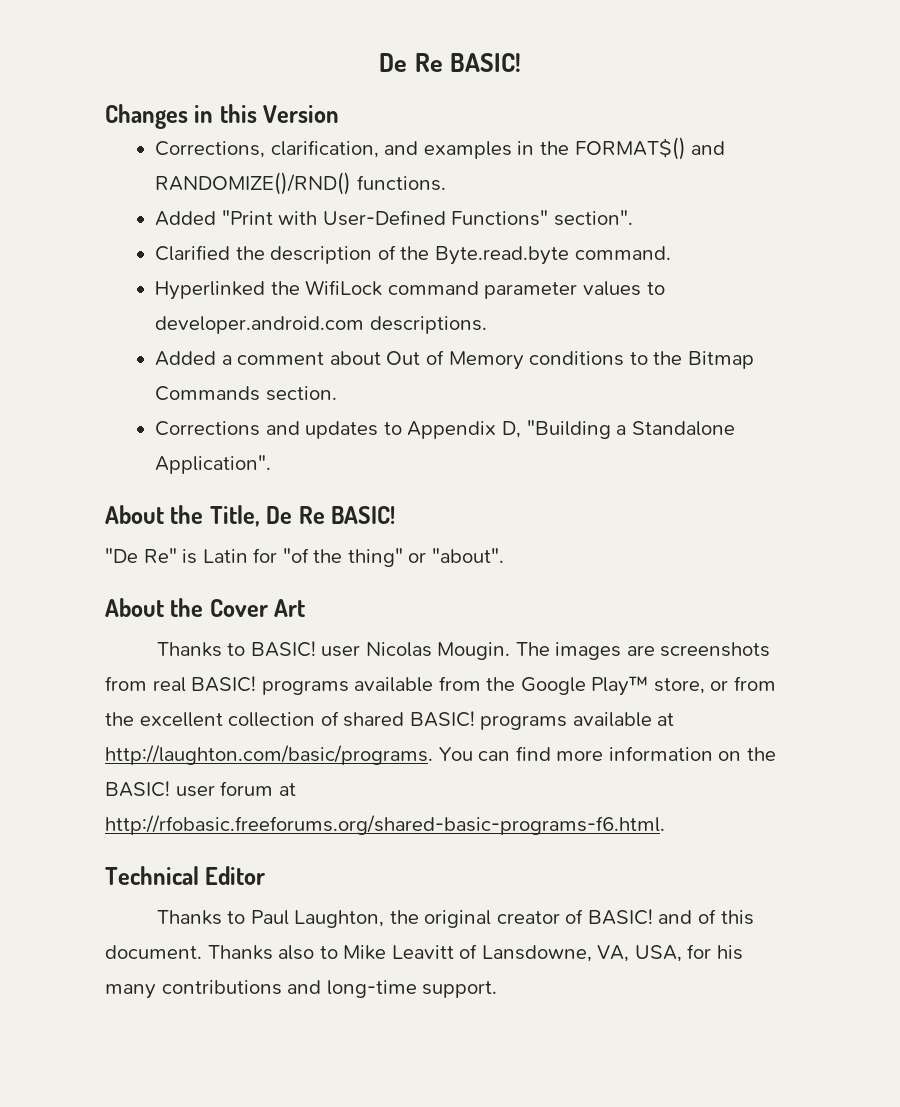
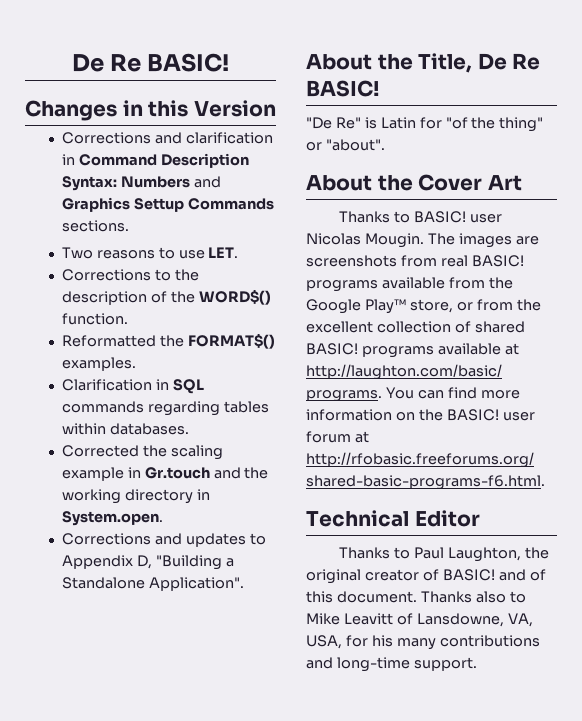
- Corrections, clarification, and examples in the FORMAT$() and RANDOMIZE()/RND() functions.
- Added "Print with User-Defined Functions" section".
- Clarified the description of the Byte.read.byte command.
- Hyperlinked the WifiLock command parameter values to developer.android.com descriptions.
- Added a comment about Out of Memory conditions to the Bitmap Commands section.
+ Corrections and clarification in Command Description Syntax: Numbers and Graphics Settup Commands sections.
+ Two reasons to use LET.
+ Corrections to the description of the WORD$() function.
+ Reformatted the FORMAT$() examples.
+ Clarification in SQL commands regarding tables within databases.
+ Corrected the scaling example in Gr.touch and the working directory in System.open.

